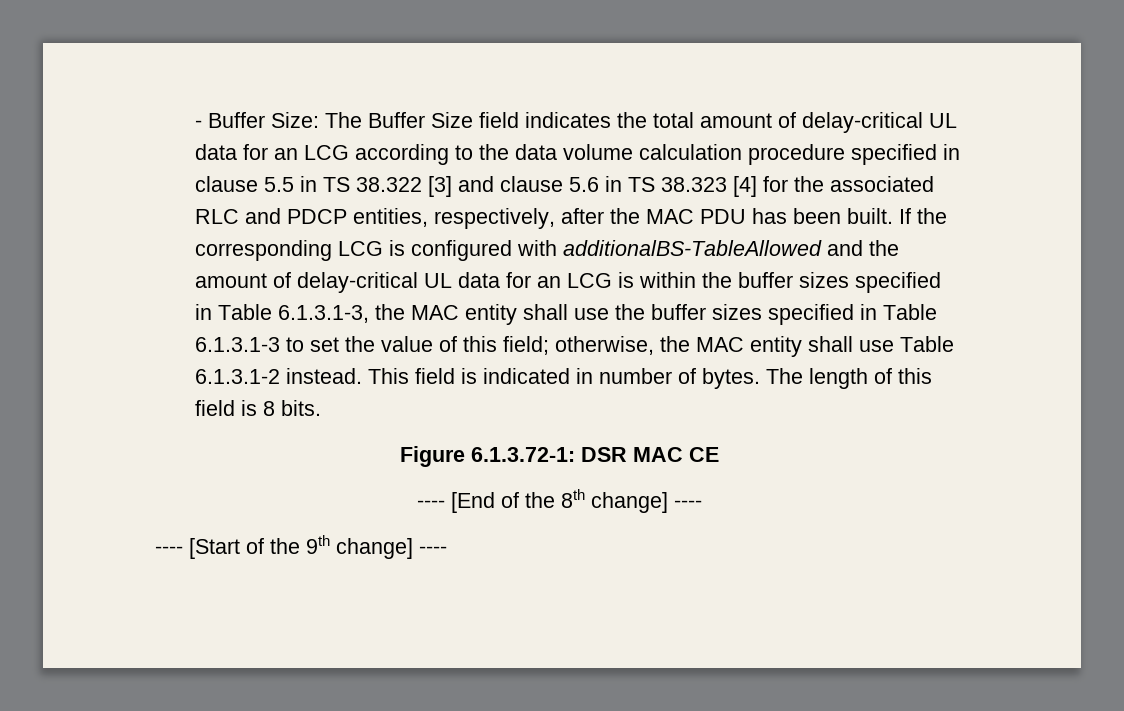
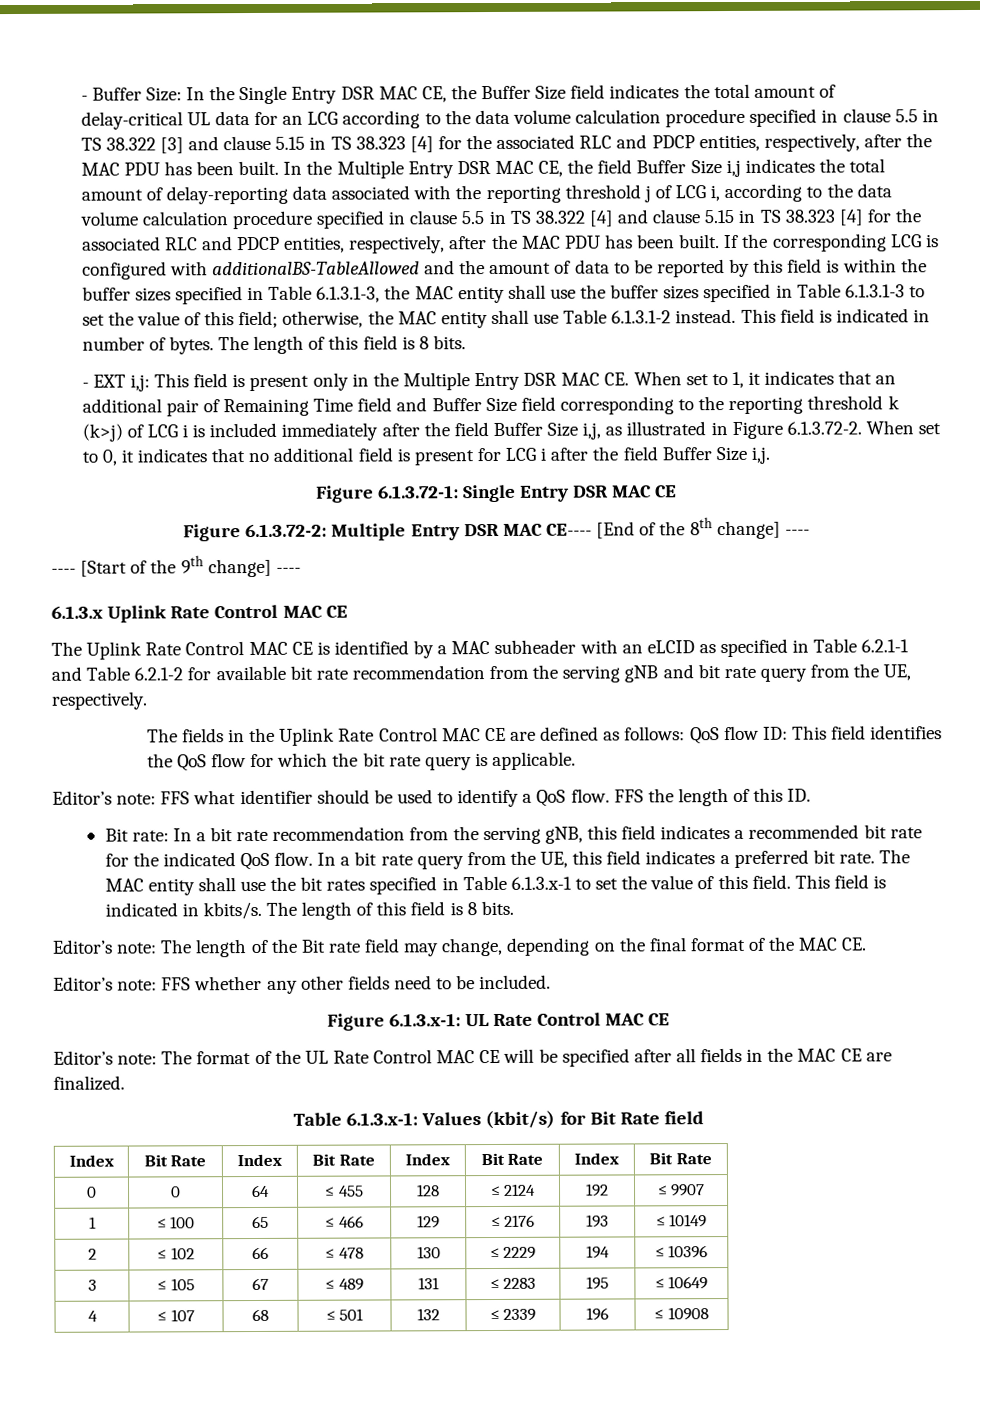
- - Buffer Size: The Buffer Size field indicates the total amount of delay-critical UL data for an LCG according to the data volume calculation procedure specified in clause 5.5 in TS 38.322 [3] and clause 5.6 in TS 38.323 [4] for the associated RLC and PDCP entities, respectively, after the MAC PDU has been built.
+ - Buffer Size: In the Single Entry DSR MAC CE, the Buffer Size field indicates the total amount of delay-critical UL data for an LCG according to the data volume calculation procedure specified in clause 5.5 in TS 38.322 [3] and clause 5.15 in TS 38.323 [4] for the associated RLC and PDCP entities, respectively, after the MAC PDU has been built. In the Multiple Entry DSR MAC CE, the field Buffer Size i,j indicates the total amount of delay-reporting data associated with the reporting threshold j of LCG i, according to the data volume calculation procedure specified in clause 5.5 in TS 38.322 [4] and clause 5.15 in TS 38.323 [4] for the associated RLC and PDCP entities, respectively, after the MAC PDU has been built.
- If the corresponding LCG is configured with additionalBS-TableAllowed and the amount of delay-critical UL data for an LCG is within the buffer sizes specified in Table 6.1.3.1-3, the MAC entity shall use the buffer sizes specified in Table 6.1.3.1-3 to set the value of this field; otherwise, the MAC entity shall use Table 6.1.3.1-2 instead.
+ If the corresponding LCG is configured with additionalBS-TableAllowed and the amount of data to be reported by this field is within the buffer sizes specified in Table 6.1.3.1-3, the MAC entity shall use the buffer sizes specified in Table 6.1.3.1-3 to set the value of this field; otherwise, the MAC entity shall use Table 6.1.3.1-2 instead.
+ - EXT i,j: This field is present only in the Multiple Entry DSR MAC CE. When set to 1, it indicates that an additional pair of Remaining Time field and Buffer Size field corresponding to the reporting threshold k (k>j) of LCG i is included immediately after the field Buffer Size i,j, as illustrated in Figure 6.1.3.72-2. When set to 0, it indicates that no additional field is present for LCG i after the field Buffer Size i,j.
- Figure 6.1.3.72-1: DSR MAC CE
+ Figure 6.1.3.72-1: Single Entry DSR MAC CE
- ---- [End of the 8th change] ----
+ Figure 6.1.3.72-2: Multiple Entry DSR MAC CE---- [End of the 8th change] ----
+ 6.1.3.x Uplink Rate Control MAC CE
+ The Uplink Rate Control MAC CE is identified by a MAC subheader with an eLCID as specified in Table 6.2.1-1 and Table 6.2.1-2 for available bit rate recommendation from the serving gNB and bit rate query from the UE, respectively.
+ The fields in the Uplink Rate Control MAC CE are defined as follows: QoS flow ID: This field identifies the QoS flow for which the bit rate query is applicable.
+ Editor’s note: FFS what identifier should be used to identify a QoS flow. FFS the length of this ID.
+ Bit rate: In a bit rate recommendation from the serving gNB, this field indicates a recommended bit rate for the indicated QoS flow. In a bit rate query from the UE, this field indicates a preferred bit rate. The MAC entity shall use the bit rates specified in Table 6.1.3.x-1 to set the value of this field. This field is indicated in kbits/s. The length of this field is 8 bits.
+ Editor’s note: The length of the Bit rate field may change, depending on the final format of the MAC CE.
+ Editor’s note: FFS whether any other fields need to be included.
+ Figure 6.1.3.x-1: UL Rate Control MAC CE
+ Editor’s note: The format of the UL Rate Control MAC CE will be specified after all fields in the MAC CE are finalized.
+ Table 6.1.3.x-1: Values (kbit/s) for Bit Rate field
+ Index | Bit Rate | Index | Bit Rate | Index | Bit Rate | Index | Bit Rate
+ 0 | 0 | 64 | ≤ 455 | 128 | ≤ 2124 | 192 | ≤ 9907
+ 1 | ≤ 100 | 65 | ≤ 466 | 129 | ≤ 2176 | 193 | ≤ 10149
+ 2 | ≤ 102 | 66 | ≤ 478 | 130 | ≤ 2229 | 194 | ≤ 10396
+ 3 | ≤ 105 | 67 | ≤ 489 | 131 | ≤ 2283 | 195 | ≤ 10649
+ 4 | ≤ 107 | 68 | ≤ 501 | 132 | ≤ 2339 | 196 | ≤ 10908

